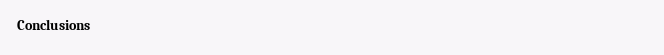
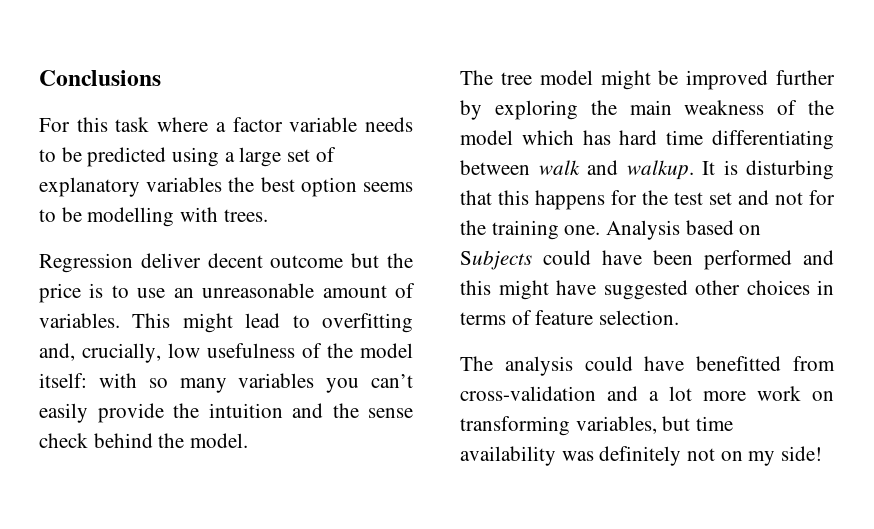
+ For this task where a factor variable needs to be predicted using a large set of explanatory variables the best option seems to be modelling with trees.
+ Regression deliver decent outcome but the price is to use an unreasonable amount of variables. This might lead to overfitting and, crucially, low usefulness of the model itself: with so many variables you can’t easily provide the intuition and the sense check behind the model.
+ The tree model might be improved further by exploring the main weakness of the model which has hard time differentiating between walk and walkup. It is disturbing that this happens for the test set and not for the training one. Analysis based on Subjects could have been performed and this might have suggested other choices in terms of feature selection.
+ The analysis could have benefitted from cross-validation and a lot more work on transforming variables, but time availability was definitely not on my side!

